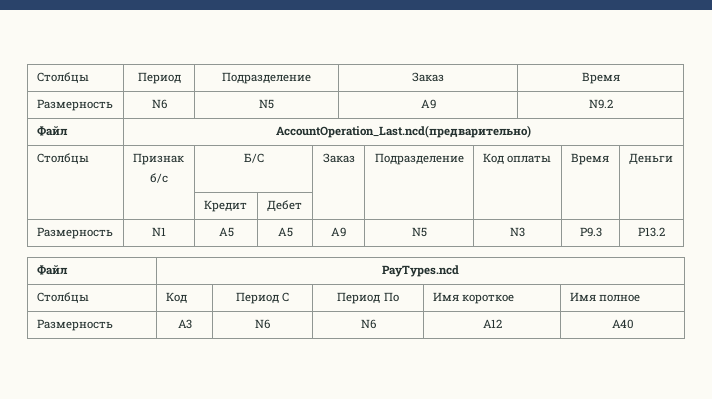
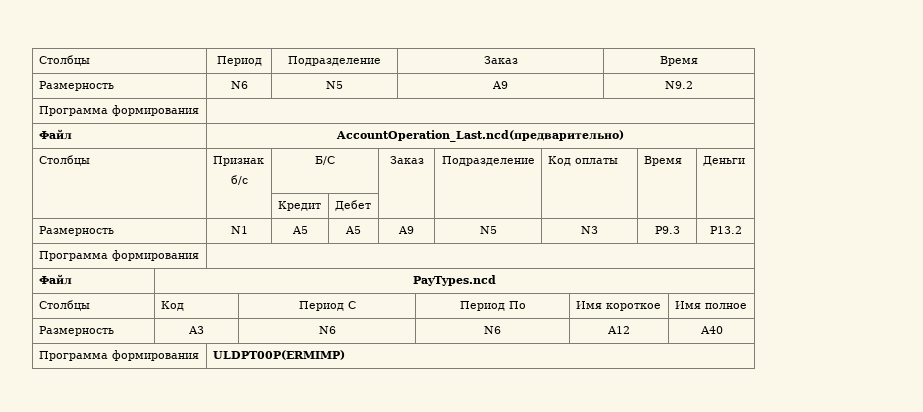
  Размерность | N6 | N5 | A9 | N9.2
+ Программа формирования |
  Размерность | N1 | A5 | A5 | A9 | N5 | N3 | P9.3 | P13.2
+ Программа формирования |
+ Программа формирования | ULDPT00P(ERMIMP)

